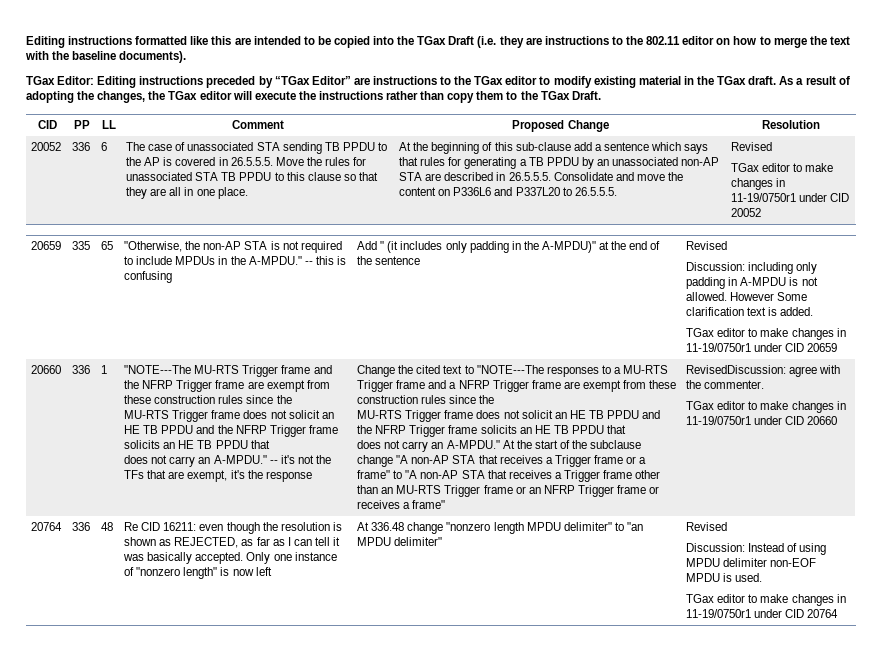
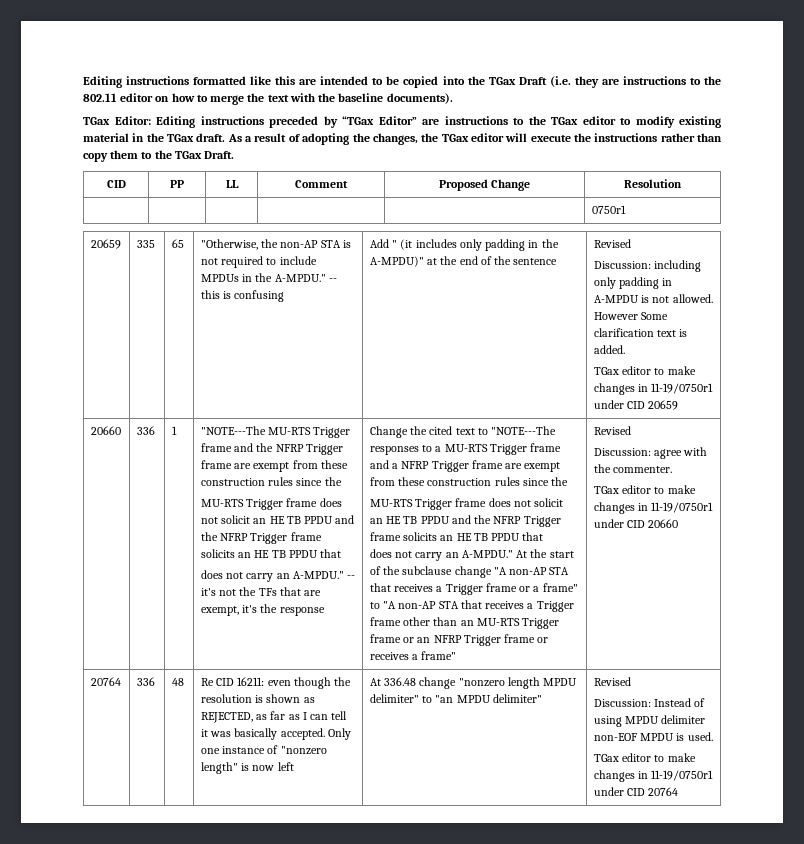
- 20052 | 336 | 6 | The case of unassociated STA sending TB PPDU to the AP is covered in 26.5.5.5. Move the rules for unassociated STA TB PPDU to this clause so that they are all in one place. | At the beginning of this sub-clause add a sentence which says that rules for generating a TB PPDU by an unassociated non-AP STA are described in 26.5.5.5. Consolidate and move the content on P336L6 and P337L20 to 26.5.5.5. | Revised
- TGax editor to make changes in 11-19/0750r1 under CID 20052
+ 0750r1
- At the start of the subclause change "A non-AP STA that receives a Trigger frame or a frame" to "A non-AP STA that receives a Trigger frame other than an MU-RTS Trigger frame or an NFRP Trigger frame or receives a frame" | RevisedDiscussion: agree with the commenter.
+ At the start of the subclause change "A non-AP STA that receives a Trigger frame or a frame" to "A non-AP STA that receives a Trigger frame other than an MU-RTS Trigger frame or an NFRP Trigger frame or receives a frame" | Revised
+ Discussion: agree with the commenter.

